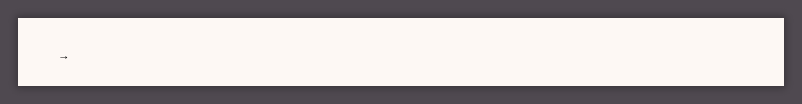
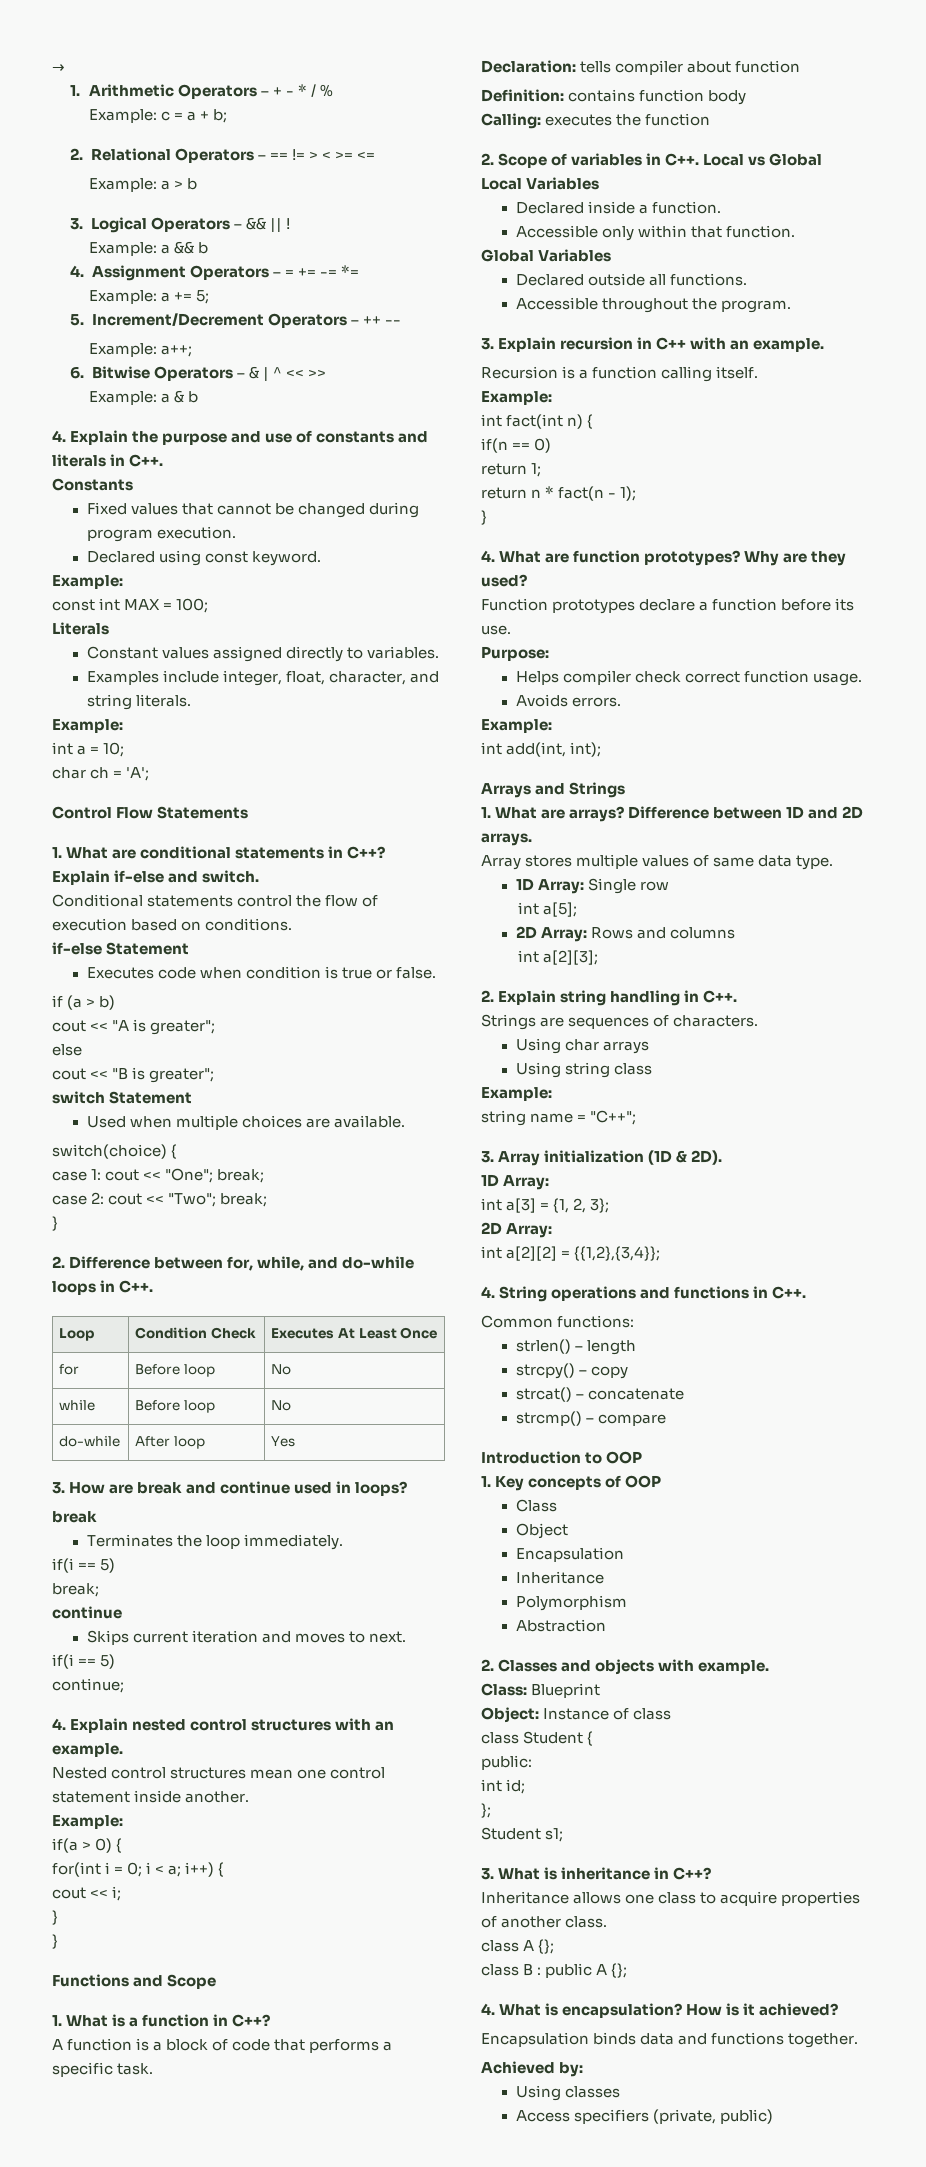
+ 1. Arithmetic Operators – + - * / %
+ Example: c = a + b;
+ 2. Relational Operators – == != > < >= <=
+ Example: a > b
+ 3. Logical Operators – && || !
+ Example: a && b
+ 4. Assignment Operators – = += -= *=
+ Example: a += 5;
+ 5. Increment/Decrement Operators – ++ --
+ Example: a++;
+ 6. Bitwise Operators – & | ^ << >>
+ Example: a & b
+ 4. Explain the purpose and use of constants and literals in C++.
+ Constants
+ Fixed values that cannot be changed during program execution.
+ Declared using const keyword.
+ Example:
+ const int MAX = 100;
+ Literals
+ Constant values assigned directly to variables.
+ Examples include integer, float, character, and string literals.
+ Example:
+ int a = 10;
+ char ch = 'A';
+ Control Flow Statements
+ 1. What are conditional statements in C++? Explain if-else and switch.
+ Conditional statements control the flow of execution based on conditions.
+ if-else Statement
+ Executes code when condition is true or false.
+ if (a > b)
+ cout << "A is greater";
+ else
+ cout << "B is greater";
+ switch Statement
+ Used when multiple choices are available.
+ switch(choice) {
+ case 1: cout << "One"; break;
+ case 2: cout << "Two"; break;
+ }
+ 2. Difference between for, while, and do-while loops in C++.
+ Loop | Condition Check | Executes At Least Once
+ for | Before loop | No
+ while | Before loop | No
+ do-while | After loop | Yes
+ 3. How are break and continue used in loops?
+ break
+ Terminates the loop immediately.
+ if(i == 5)
+ break;
+ continue
+ Skips current iteration and moves to next.
+ if(i == 5)
+ continue;
+ 4. Explain nested control structures with an example.
+ Nested control structures mean one control statement inside another.
+ Example:
+ if(a > 0) {
+ for(int i = 0; i < a; i++) {
+ cout << i;
+ }
+ }
+ Functions and Scope
+ 1. What is a function in C++?
+ A function is a block of code that performs a specific task.
+ Declaration: tells compiler about function
+ Definition: contains function body
+ Calling: executes the function
+ 2. Scope of variables in C++. Local vs Global
+ Local Variables
+ Declared inside a function.
+ Accessible only within that function.
+ Global Variables
+ Declared outside all functions.
+ Accessible throughout the program.
+ 3. Explain recursion in C++ with an example.
+ Recursion is a function calling itself.
+ Example:
+ int fact(int n) {
+ if(n == 0)
+ return 1;
+ return n * fact(n - 1);
+ }
+ 4. What are function prototypes? Why are they used?
+ Function prototypes declare a function before its use.
+ Purpose:
+ Helps compiler check correct function usage.
+ Avoids errors.
+ Example:
+ int add(int, int);
+ Arrays and Strings
+ 1. What are arrays? Difference between 1D and 2D arrays.
+ Array stores multiple values of same data type.
+ 1D Array: Single row
+ int a[5];
+ 2D Array: Rows and columns
+ int a[2][3];
+ 2. Explain string handling in C++.
+ Strings are sequences of characters.
+ Using char arrays
+ Using string class
+ Example:
+ string name = "C++";
+ 3. Array initialization (1D & 2D).
+ 1D Array:
+ int a[3] = {1, 2, 3};
+ 2D Array:
+ int a[2][2] = {{1,2},{3,4}};
+ 4. String operations and functions in C++.
+ Common functions:
+ strlen() – length
+ strcpy() – copy
+ strcat() – concatenate
+ strcmp() – compare
+ Introduction to OOP
+ 1. Key concepts of OOP
+ Class
+ Object
+ Encapsulation
+ Inheritance
+ Polymorphism
+ Abstraction
+ 2. Classes and objects with example.
+ Class: Blueprint
+ Object: Instance of class
+ class Student {
+ public:
+ int id;
+ };
+ Student s1;
+ 3. What is inheritance in C++?
+ Inheritance allows one class to acquire properties of another class.
+ class A {};
+ class B : public A {};
+ 4. What is encapsulation? How is it achieved?
+ Encapsulation binds data and functions together.
+ Achieved by:
+ Using classes
+ Access specifiers (private, public)

